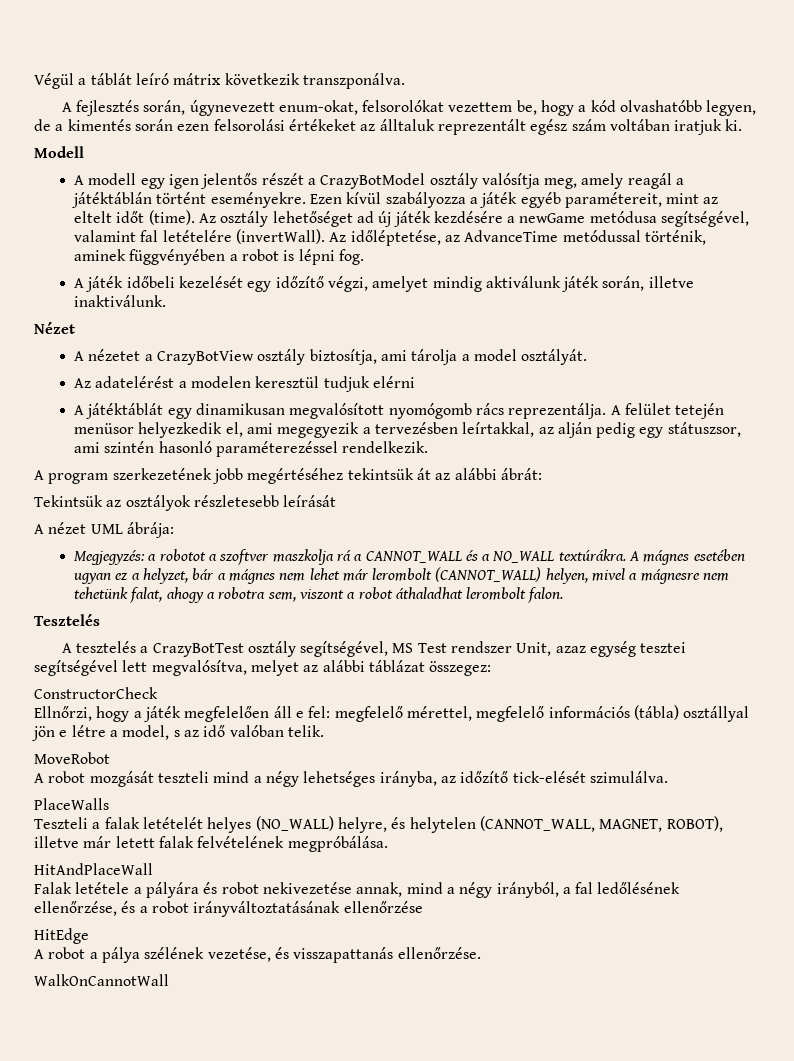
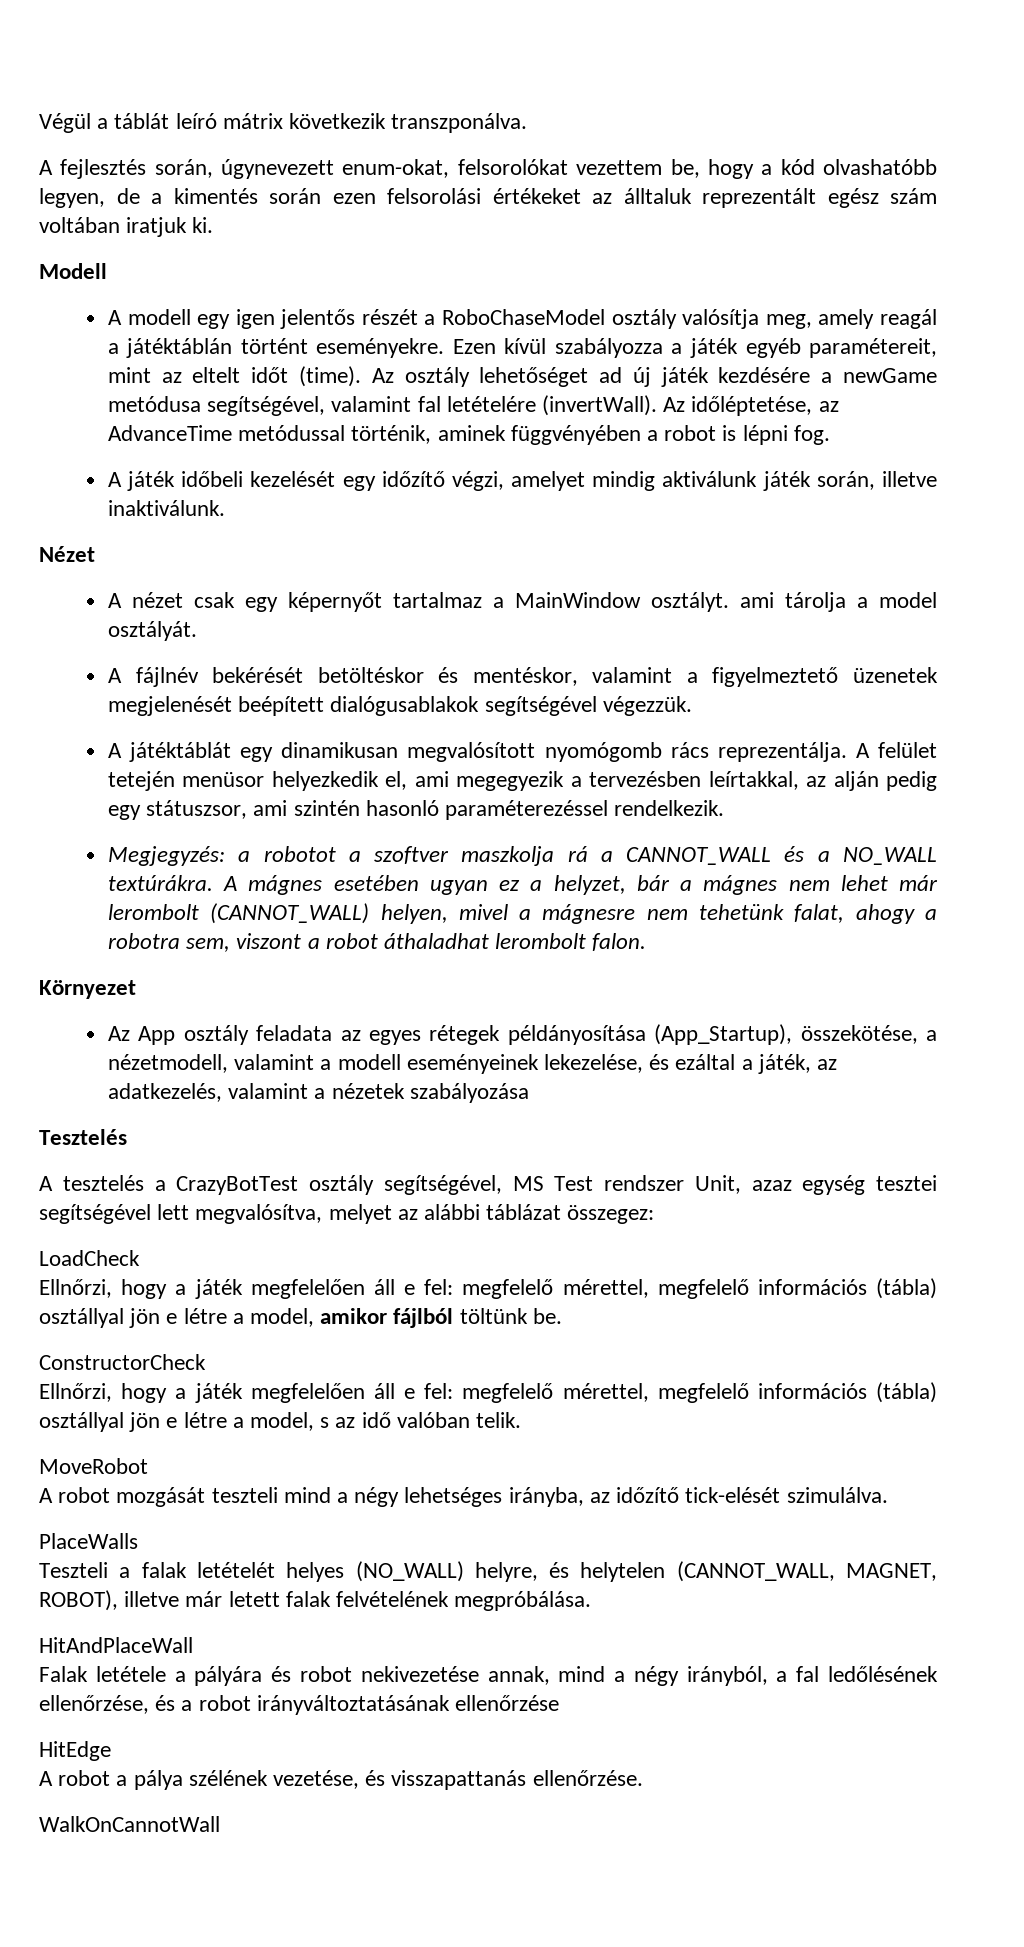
- A modell egy igen jelentős részét a CrazyBotModel osztály valósítja meg, amely reagál a játéktáblán történt eseményekre.
+ A modell egy igen jelentős részét a RoboChaseModel osztály valósítja meg, amely reagál a játéktáblán történt eseményekre.
- A nézetet a CrazyBotView osztály biztosítja, ami tárolja a model osztályát.
+ A nézet csak egy képernyőt tartalmaz a MainWindow osztályt. ami tárolja a model osztályát.
- Az adatelérést a modelen keresztül tudjuk elérni
+ A fájlnév bekérését betöltéskor és mentéskor, valamint a figyelmeztető üzenetek megjelenését beépített dialógusablakok segítségével végezzük.
- A program szerkezetének jobb megértéséhez tekintsük át az alábbi ábrát:
- Tekintsük az osztályok részletesebb leírását
- A nézet UML ábrája:
+ Környezet
+ Az App osztály feladata az egyes rétegek példányosítása (App_Startup), összekötése, a nézetmodell, valamint a modell eseményeinek lekezelése, és ezáltal a játék, az adatkezelés, valamint a nézetek szabályozása
+ LoadCheck
+ Ellnőrzi, hogy a játék megfelelően áll e fel: megfelelő mérettel, megfelelő információs (tábla) osztállyal jön e létre a model, amikor fájlból töltünk be.

